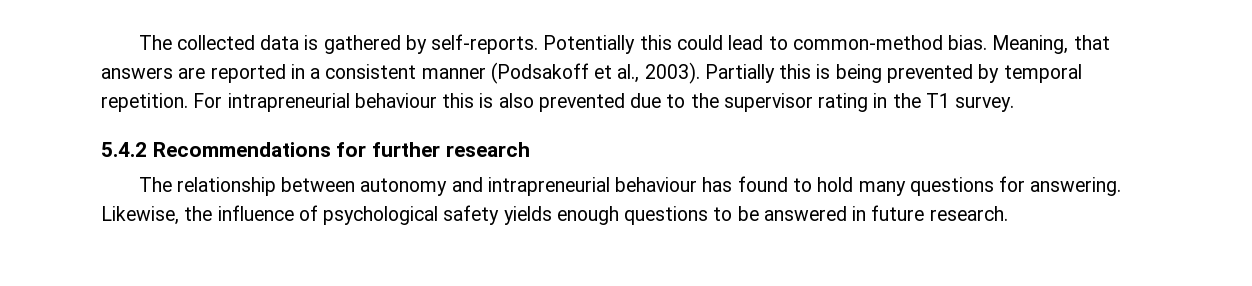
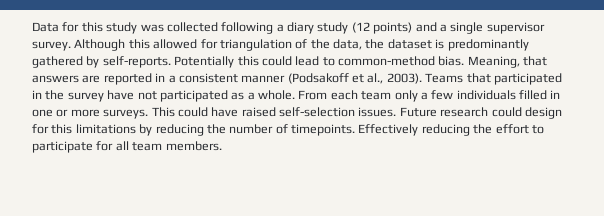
- The collected data is gathered by self-reports.
+ Data for this study was collected following a diary study (12 points) and a single supervisor survey. Although this allowed for triangulation of the data, the dataset is predominantly gathered by self-reports.
- Partially this is being prevented by temporal repetition. For intrapreneurial behaviour this is also prevented due to the supervisor rating in the T1 survey.
- 5.4.2 Recommendations for further research
- The relationship between autonomy and intrapreneurial behaviour has found to hold many questions for answering. Likewise, the influence of psychological safety yields enough questions to be answered in future research.
+ Teams that participated in the survey have not participated as a whole. From each team only a few individuals filled in one or more surveys. This could have raised self-selection issues. Future research could design for this limitations by reducing the number of timepoints. Effectively reducing the effort to participate for all team members.

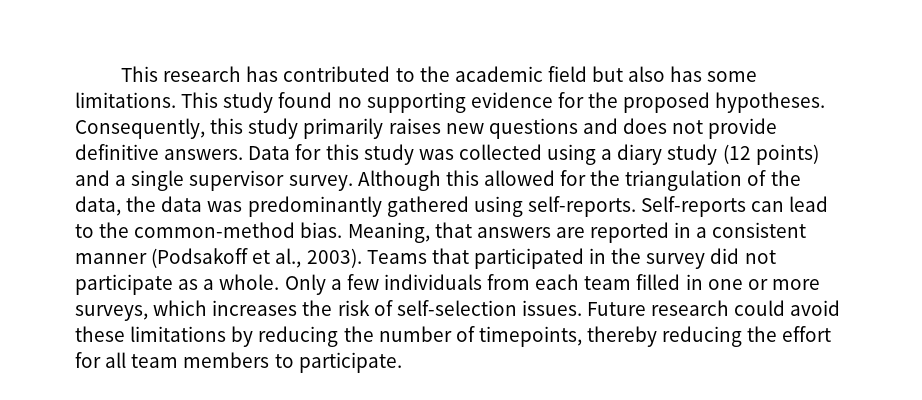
+ This research has contributed to the academic field but also has some limitations. This study found no supporting evidence for the proposed hypotheses. Consequently, this study primarily raises new questions and does not provide definitive answers.
- Data for this study was collected following a diary study (12 points) and a single supervisor survey.
+ Data for this study was collected using a diary study (12 points) and a single supervisor survey.
- Although this allowed for triangulation of the data, the dataset is predominantly gathered by self-reports. Potentially this could lead to common-method bias.
+ Although this allowed for the triangulation of the data, the data was predominantly gathered using self-reports. Self-reports can lead to the common-method bias.
- Teams that participated in the survey have not participated as a whole. From each team only a few individuals filled in one or more surveys. This could have raised self-selection issues.
+ Teams that participated in the survey did not participate as a whole. Only a few individuals from each team filled in one or more surveys, which increases the risk of self-selection issues.
- Future research could design for this limitations by reducing the number of timepoints. Effectively reducing the effort to participate for all team members.
+ Future research could avoid these limitations by reducing the number of timepoints, thereby reducing the effort for all team members to participate.

